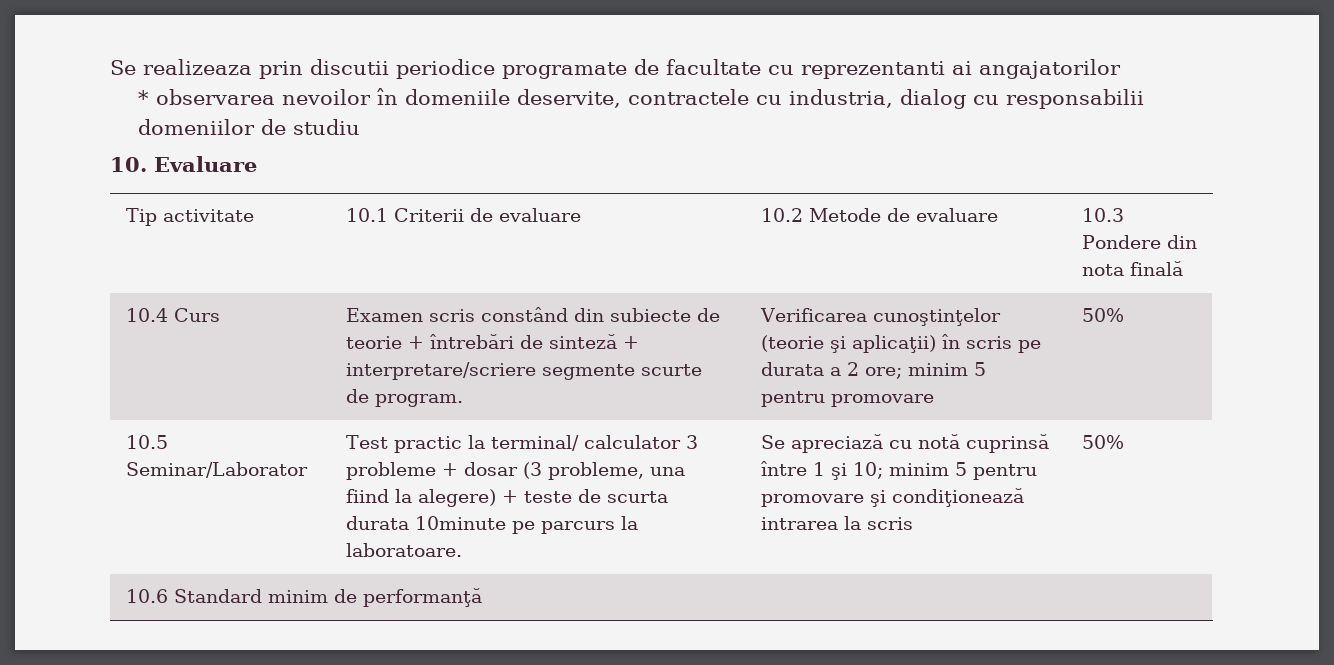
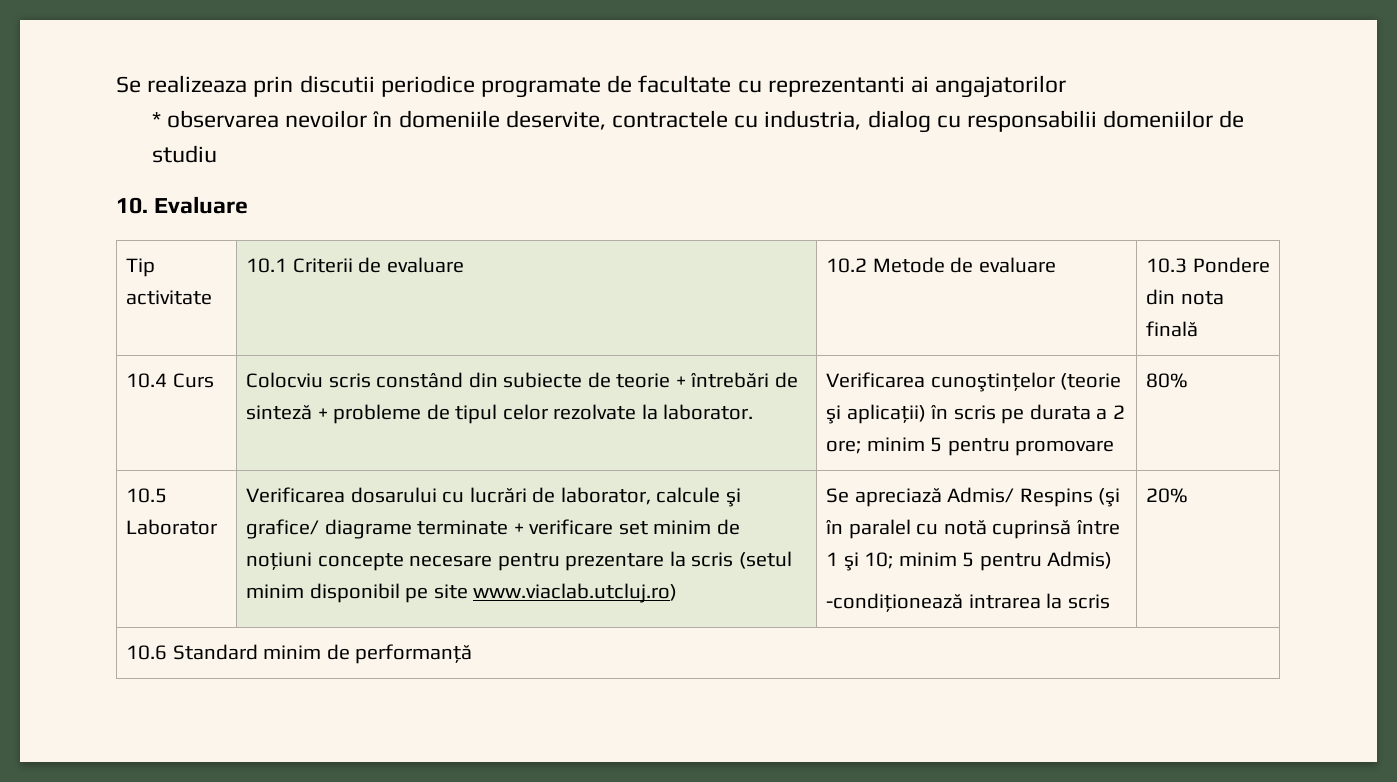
- 10.4 Curs | Examen scris constând din subiecte de teorie + întrebări de sinteză + interpretare/scriere segmente scurte de program. | Verificarea cunoştinţelor (teorie şi aplicaţii) în scris pe durata a 2 ore; minim 5 pentru promovare | 50%
+ 10.4 Curs | Colocviu scris constând din subiecte de teorie + întrebări de sinteză + probleme de tipul celor rezolvate la laborator. | Verificarea cunoştinţelor (teorie şi aplicaţii) în scris pe durata a 2 ore; minim 5 pentru promovare | 80%
- 10.5 Seminar/Laborator | Test practic la terminal/ calculator 3 probleme + dosar (3 probleme, una fiind la alegere) + teste de scurta durata 10minute pe parcurs la laboratoare. | Se apreciază cu notă cuprinsă între 1 şi 10; minim 5 pentru promovare şi condiţionează intrarea la scris | 50%
+ 10.5 Laborator | Verificarea dosarului cu lucrări de laborator, calcule şi grafice/ diagrame terminate + verificare set minim de noţiuni concepte necesare pentru prezentare la scris (setul minim disponibil pe site www.viaclab.utcluj.ro) | Se apreciază Admis/ Respins (şi în paralel cu notă cuprinsă între 1 şi 10; minim 5 pentru Admis)
+ -condiţionează intrarea la scris | 20%

